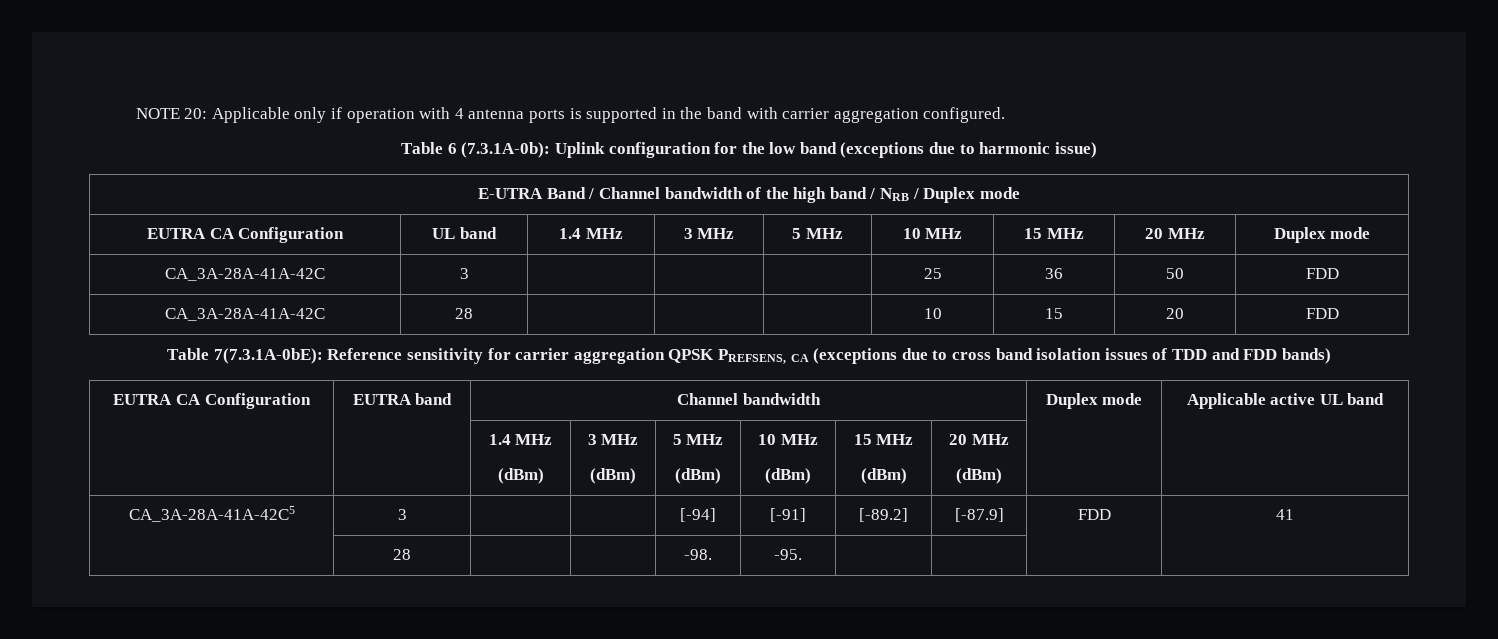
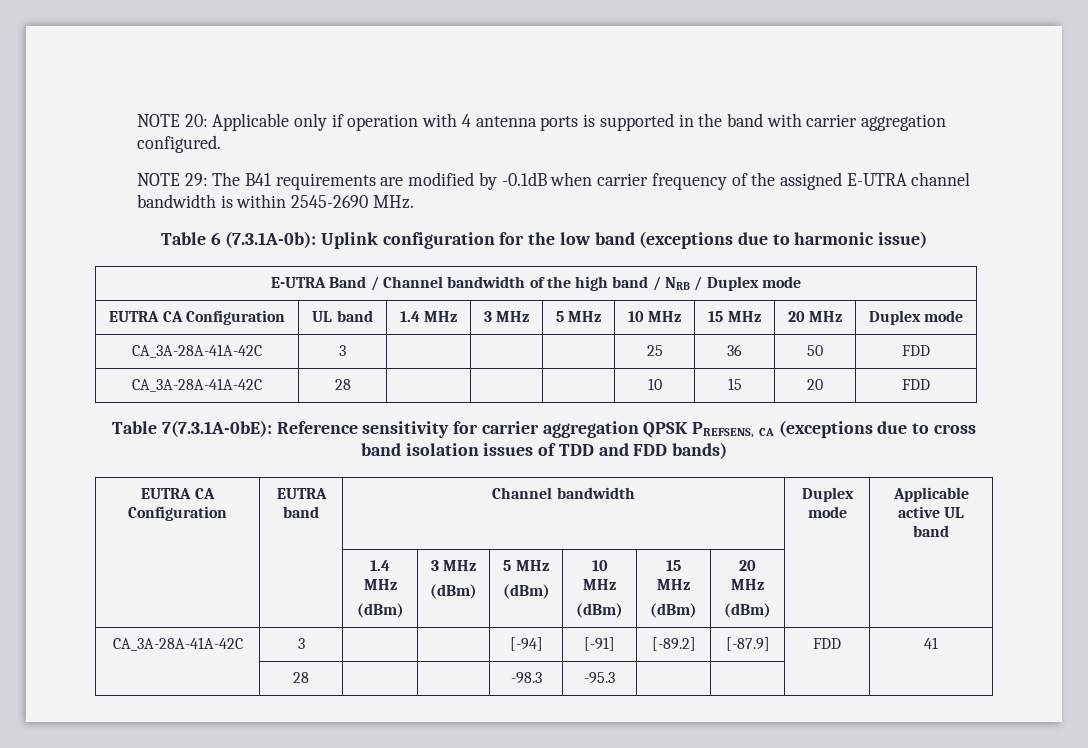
+ NOTE 29: The B41 requirements are modified by -0.1dB when carrier frequency of the assigned E-UTRA channel bandwidth is within 2545-2690 MHz.
- CA_3A-28A-41A-42C5 | 3 | | | [-94] | [-91] | [-89.2] | [-87.9] | FDD | 41
+ CA_3A-28A-41A-42C | 3 | | | [-94] | [-91] | [-89.2] | [-87.9] | FDD | 41
- | 28 | | | -98. | -95. | | | |
+ | 28 | | | -98.3 | -95.3 | | | |

